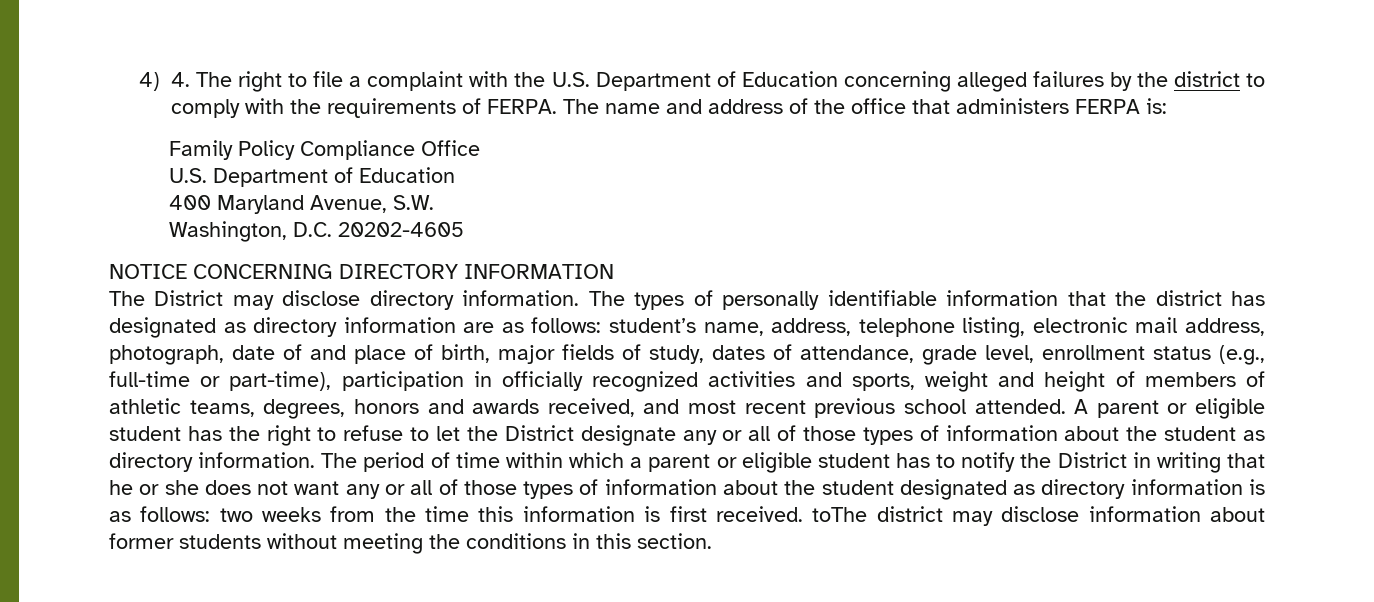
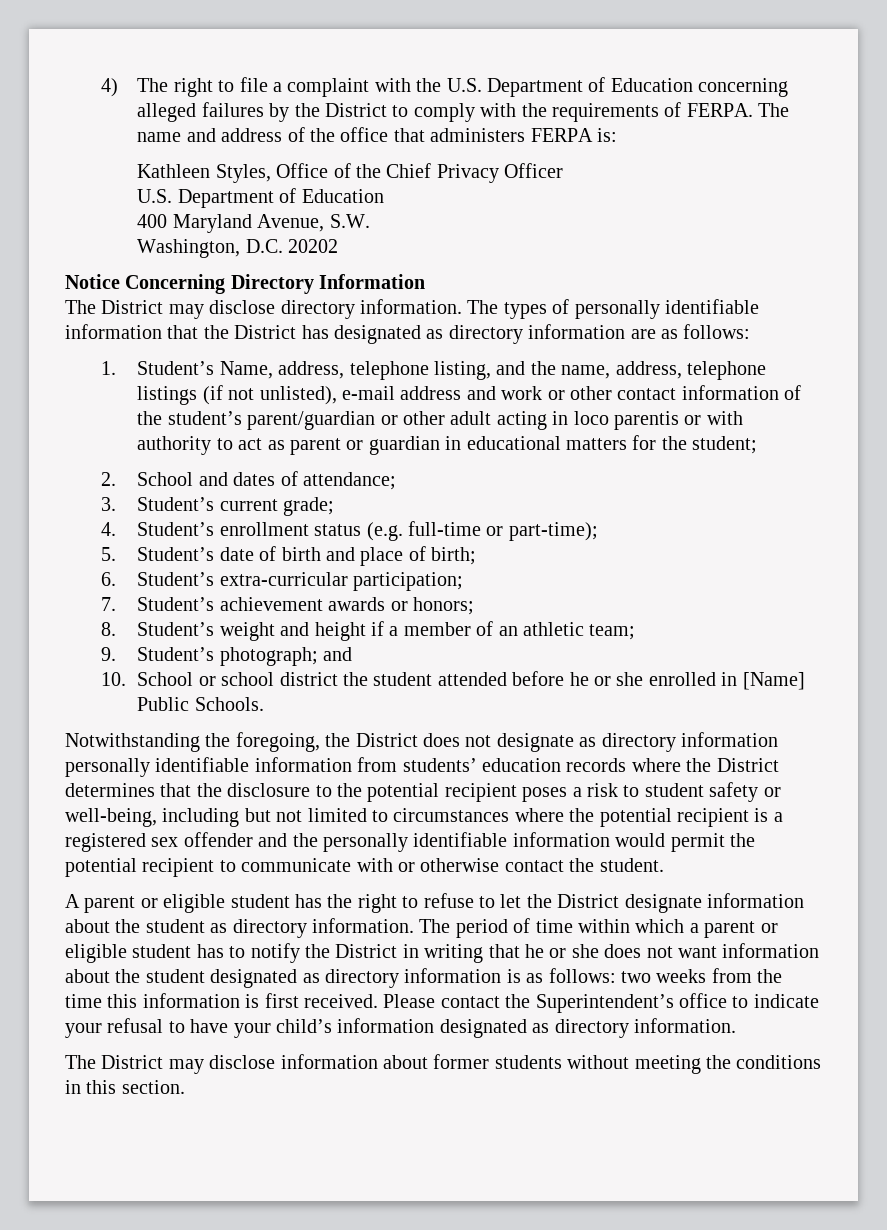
- 4) 4. The right to file a complaint with the U.S. Department of Education concerning alleged failures by the district to comply with the requirements of FERPA.
+ 4) The right to file a complaint with the U.S. Department of Education concerning alleged failures by the District to comply with the requirements of FERPA.
- Family Policy Compliance Office
+ Kathleen Styles, Office of the Chief Privacy Officer
- Washington, D.C. 20202-4605
- NOTICE CONCERNING DIRECTORY INFORMATION
+ Washington, D.C. 20202
+ Notice Concerning Directory Information
- The types of personally identifiable information that the district has designated as directory information are as follows: student’s name, address, telephone listing, electronic mail address, photograph, date of and place of birth, major fields of study, dates of attendance, grade level, enrollment status (e.g., full-time or part-time), participation in officially recognized activities and sports, weight and height of members of athletic teams, degrees, honors and awards received, and most recent previous school attended. A parent or eligible student has the right to refuse to let the District designate any or all of those types of information about the student as directory information.
+ The types of personally identifiable information that the District has designated as directory information are as follows:
+ 1. Student’s Name, address, telephone listing, and the name, address, telephone listings (if not unlisted), e-mail address and work or other contact information of the student’s parent/guardian or other adult acting in loco parentis or with authority to act as parent or guardian in educational matters for the student;
+ 2. School and dates of attendance;
+ 3. Student’s current grade;
+ 4. Student’s enrollment status (e.g. full-time or part-time);
+ 5. Student’s date of birth and place of birth;
+ 6. Student’s extra-curricular participation;
+ 7. Student’s achievement awards or honors;
+ 8. Student’s weight and height if a member of an athletic team;
+ 9. Student’s photograph; and
+ 10. School or school district the student attended before he or she enrolled in [Name] Public Schools.
+ Notwithstanding the foregoing, the District does not designate as directory information personally identifiable information from students’ education records where the District determines that the disclosure to the potential recipient poses a risk to student safety or well-being, including but not limited to circumstances where the potential recipient is a registered sex offender and the personally identifiable information would permit the potential recipient to communicate with or otherwise contact the student.
+ A parent or eligible student has the right to refuse to let the District designate information about the student as directory information.
- The period of time within which a parent or eligible student has to notify the District in writing that he or she does not want any or all of those types of information about the student designated as directory information is as follows: two weeks from the time this information is first received. toThe district may disclose information about former students without meeting the conditions in this section.
+ The period of time within which a parent or eligible student has to notify the District in writing that he or she does not want information about the student designated as directory information is as follows: two weeks from the time this information is first received. Please contact the Superintendent’s office to indicate your refusal to have your child’s information designated as directory information.
+ The District may disclose information about former students without meeting the conditions in this section.

